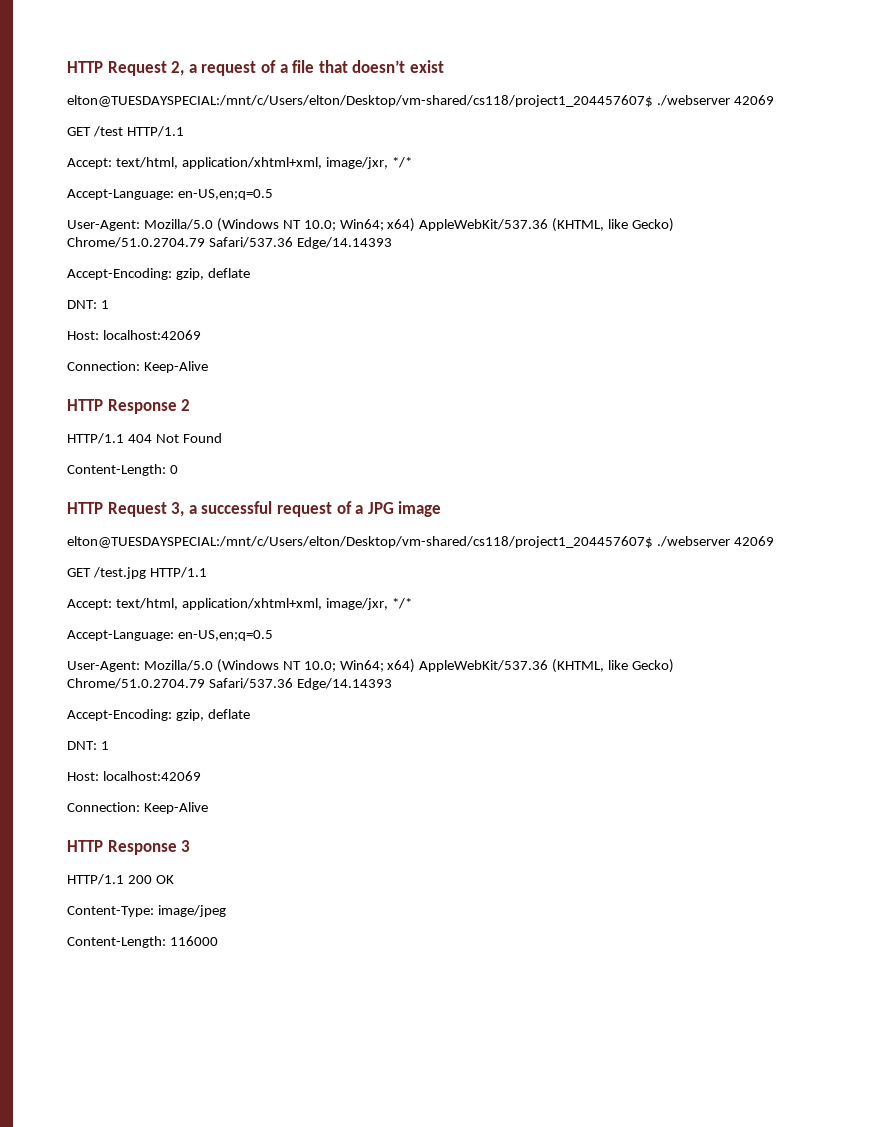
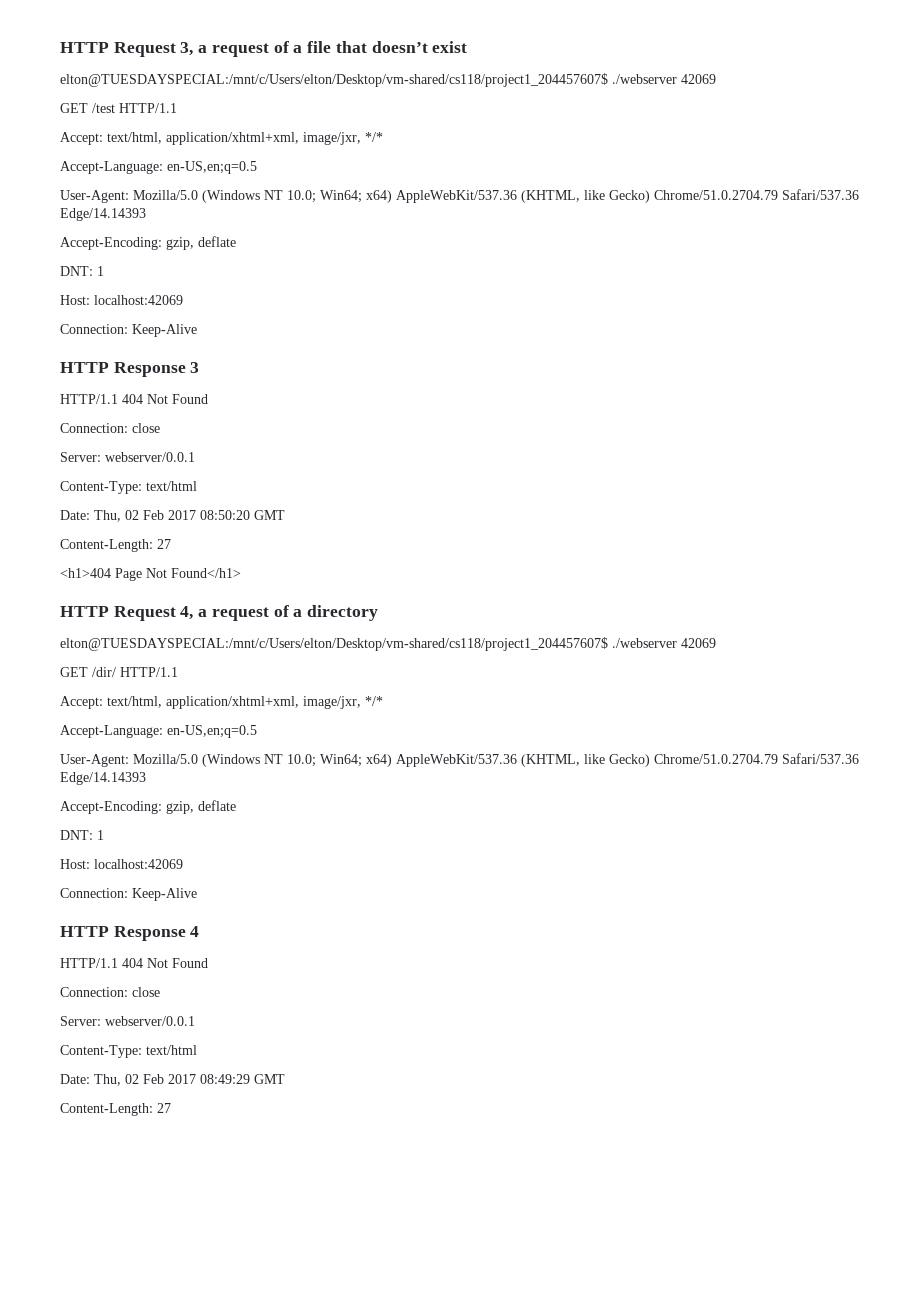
- HTTP Request 2, a request of a file that doesn’t exist
+ HTTP Request 3, a request of a file that doesn’t exist
- HTTP Response 2
+ HTTP Response 3
  HTTP/1.1 404 Not Found
- Content-Length: 0
- HTTP Request 3, a successful request of a JPG image
+ Connection: close
+ Server: webserver/0.0.1
+ Content-Type: text/html
+ Date: Thu, 02 Feb 2017 08:50:20 GMT
+ Content-Length: 27
+ <h1>404 Page Not Found</h1>
+ HTTP Request 4, a request of a directory
  elton@TUESDAYSPECIAL:/mnt/c/Users/elton/Desktop/vm-shared/cs118/project1_204457607$ ./webserver 42069
- GET /test.jpg HTTP/1.1
+ GET /dir/ HTTP/1.1
- HTTP Response 3
- HTTP/1.1 200 OK
- Content-Type: image/jpeg
- Content-Length: 116000
+ HTTP Response 4
+ HTTP/1.1 404 Not Found
+ Connection: close
+ Server: webserver/0.0.1
+ Content-Type: text/html
+ Date: Thu, 02 Feb 2017 08:49:29 GMT
+ Content-Length: 27

